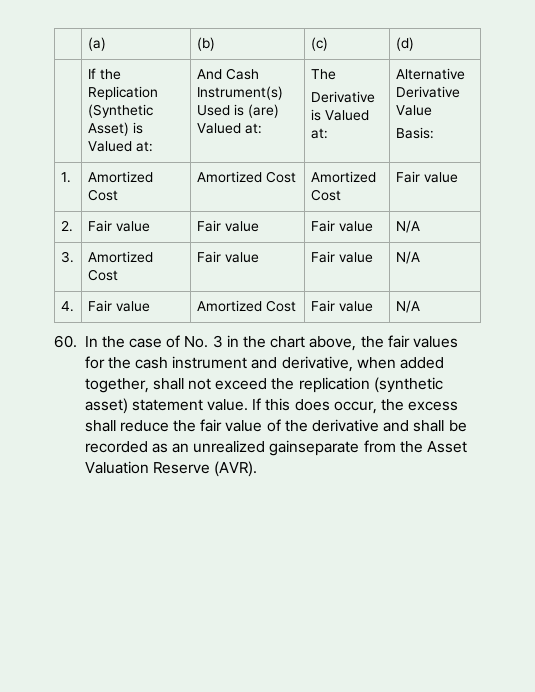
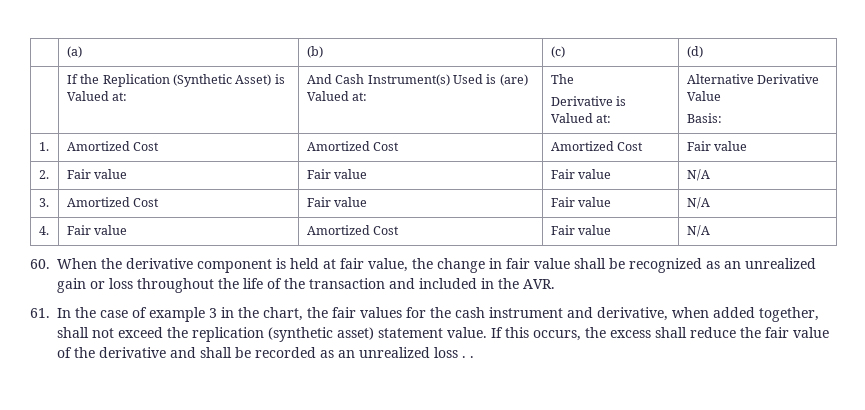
- 60. In the case of No. 3 in the chart above, the fair values for the cash instrument and derivative, when added together, shall not exceed the replication (synthetic asset) statement value.
+ 60. When the derivative component is held at fair value, the change in fair value shall be recognized as an unrealized gain or loss throughout the life of the transaction and included in the AVR.
+ 61. In the case of example 3 in the chart, the fair values for the cash instrument and derivative, when added together, shall not exceed the replication (synthetic asset) statement value.
- If this does occur, the excess shall reduce the fair value of the derivative and shall be recorded as an unrealized gainseparate from the Asset Valuation Reserve (AVR).
+ If this occurs, the excess shall reduce the fair value of the derivative and shall be recorded as an unrealized loss . .

